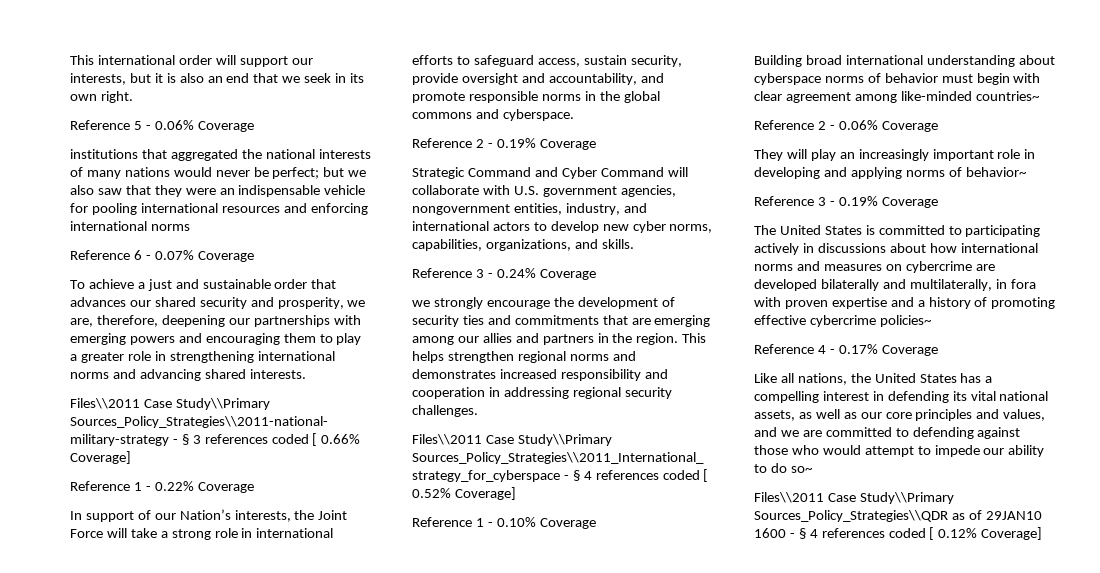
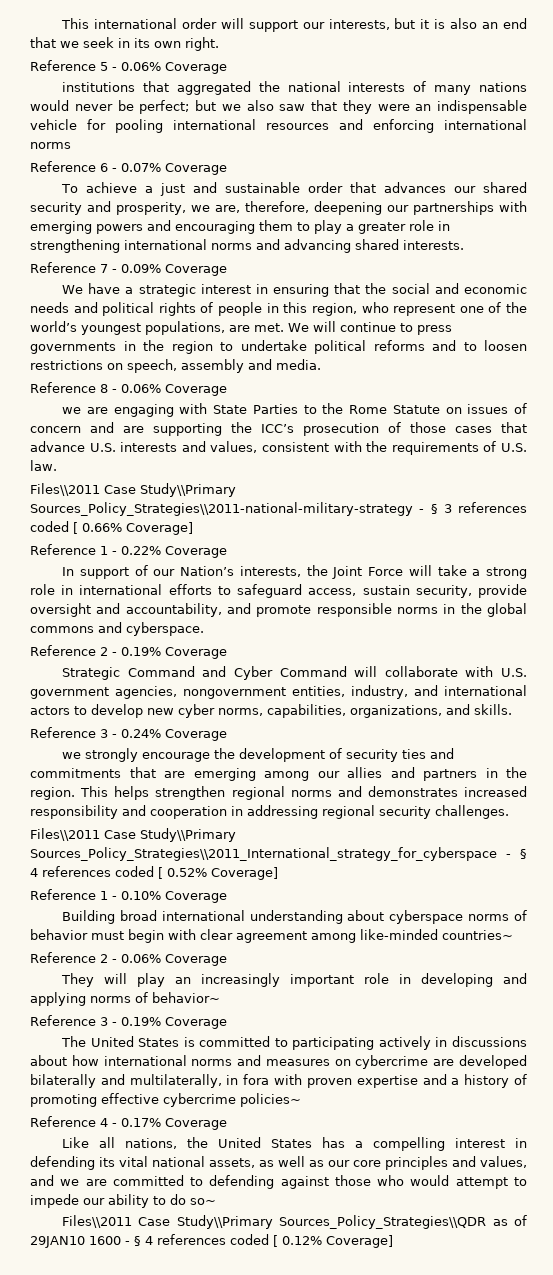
+ Reference 7 - 0.09% Coverage
+ We have a strategic interest in ensuring that the social and economic needs and political rights of people in this region, who represent one of the world’s youngest populations, are met. We will continue to press governments in the region to undertake political reforms and to loosen restrictions on speech, assembly and media.
+ Reference 8 - 0.06% Coverage
+ we are engaging with State Parties to the Rome Statute on issues of concern and are supporting the ICC’s prosecution of those cases that advance U.S. interests and values, consistent with the requirements of U.S. law.

